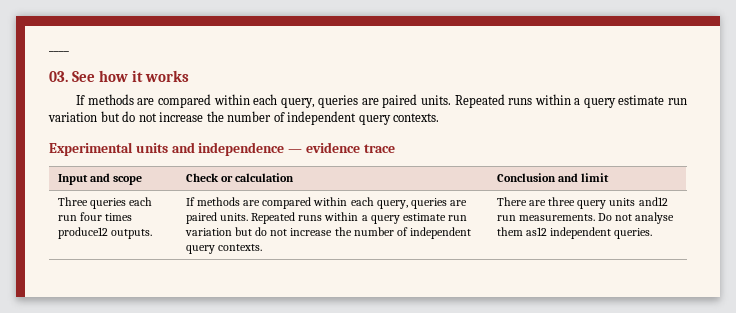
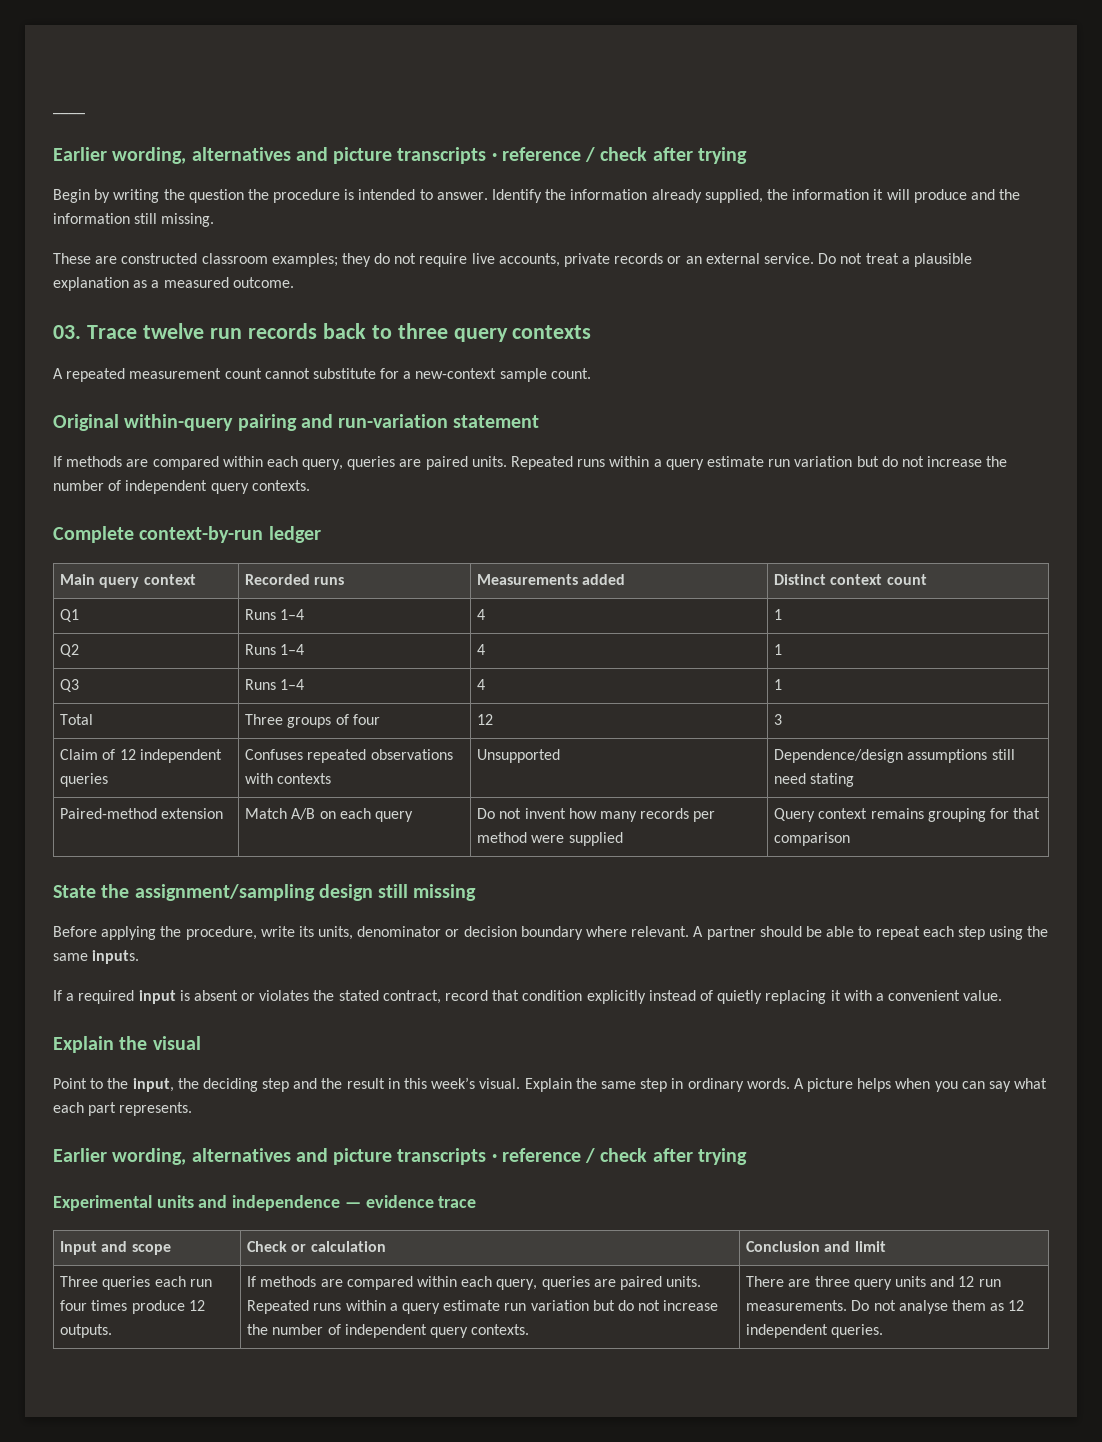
  ____
- 03. See how it works
+ Earlier wording, alternatives and picture transcripts · reference / check after trying
+ Begin by writing the question the procedure is intended to answer. Identify the information already supplied, the information it will produce and the information still missing.
+ These are constructed classroom examples; they do not require live accounts, private records or an external service. Do not treat a plausible explanation as a measured outcome.
+ 03. Trace twelve run records back to three query contexts
+ A repeated measurement count cannot substitute for a new-context sample count.
+ Original within-query pairing and run-variation statement
+ Complete context-by-run ledger
+ Main query context | Recorded runs | Measurements added | Distinct context count
+ Q1 | Runs 1–4 | 4 | 1
+ Q2 | Runs 1–4 | 4 | 1
+ Q3 | Runs 1–4 | 4 | 1
+ Total | Three groups of four | 12 | 3
+ Claim of 12 independent queries | Confuses repeated observations with contexts | Unsupported | Dependence/design assumptions still need stating
+ Paired-method extension | Match A/B on each query | Do not invent how many records per method were supplied | Query context remains grouping for that comparison
+ State the assignment/sampling design still missing
+ Before applying the procedure, write its units, denominator or decision boundary where relevant. A partner should be able to repeat each step using the same inputs.
+ If a required input is absent or violates the stated contract, record that condition explicitly instead of quietly replacing it with a convenient value.
+ Explain the visual
+ Point to the input, the deciding step and the result in this week’s visual. Explain the same step in ordinary words. A picture helps when you can say what each part represents.
+ Earlier wording, alternatives and picture transcripts · reference / check after trying
- Three queries each run four times produce12 outputs.
+ Three queries each run four times produce 12 outputs.
- There are three query units and12 run measurements.
+ There are three query units and 12 run measurements.
- Do not analyse them as12 independent queries.
+ Do not analyse them as 12 independent queries.

